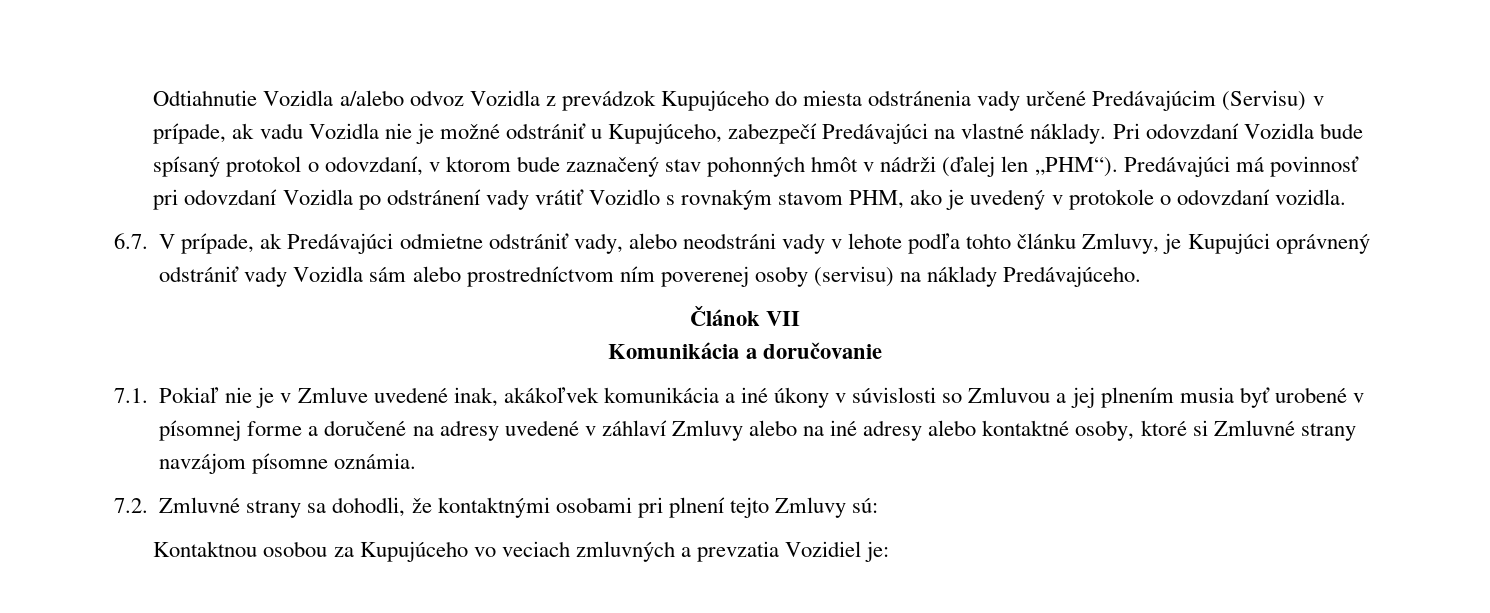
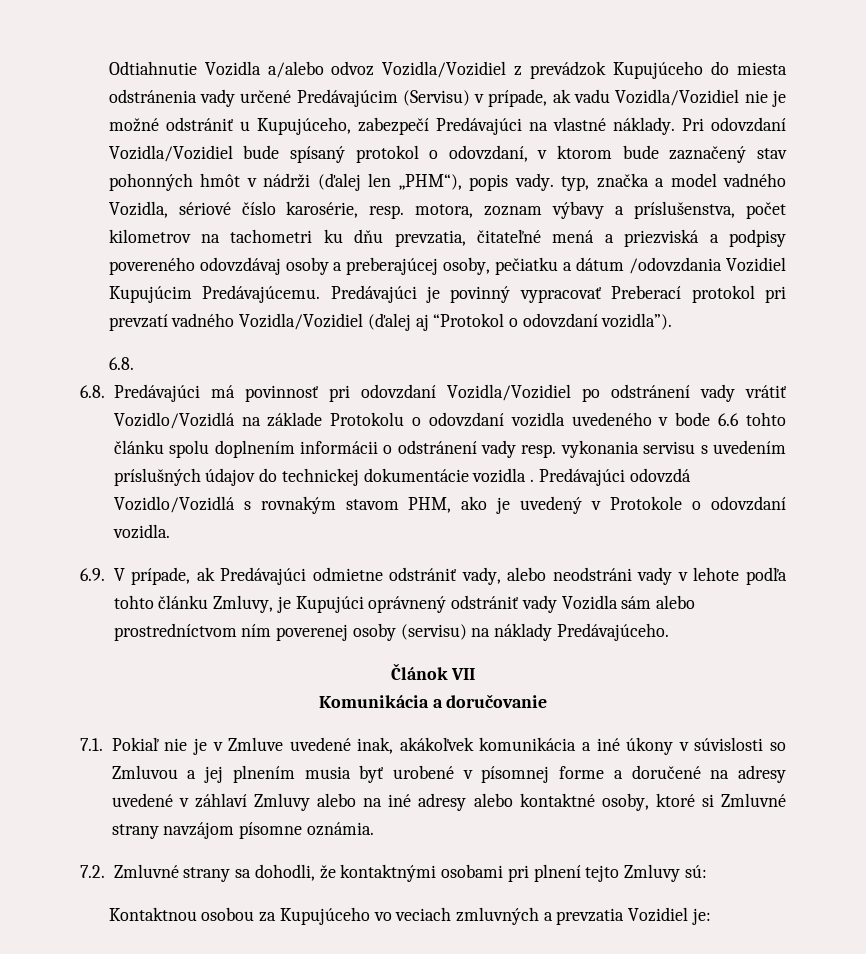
- Odtiahnutie Vozidla a/alebo odvoz Vozidla z prevádzok Kupujúceho do miesta odstránenia vady určené Predávajúcim (Servisu) v prípade, ak vadu Vozidla nie je možné odstrániť u Kupujúceho, zabezpečí Predávajúci na vlastné náklady.
+ Odtiahnutie Vozidla a/alebo odvoz Vozidla/Vozidiel z prevádzok Kupujúceho do miesta odstránenia vady určené Predávajúcim (Servisu) v prípade, ak vadu Vozidla/Vozidiel nie je možné odstrániť u Kupujúceho, zabezpečí Predávajúci na vlastné náklady.
- Pri odovzdaní Vozidla bude spísaný protokol o odovzdaní, v ktorom bude zaznačený stav pohonných hmôt v nádrži (ďalej len „PHM“). Predávajúci má povinnosť pri odovzdaní Vozidla po odstránení vady vrátiť Vozidlo s rovnakým stavom PHM, ako je uvedený v protokole o odovzdaní vozidla.
+ Pri odovzdaní Vozidla/Vozidiel bude spísaný protokol o odovzdaní, v ktorom bude zaznačený stav pohonných hmôt v nádrži (ďalej len „PHM“), popis vady. typ, značka a model vadného Vozidla, sériové číslo karosérie, resp. motora, zoznam výbavy a príslušenstva, počet kilometrov na tachometri ku dňu prevzatia, čitateľné mená a priezviská a podpisy povereného odovzdávaj osoby a preberajúcej osoby, pečiatku a dátum /odovzdania Vozidiel Kupujúcim Predávajúcemu. Predávajúci je povinný vypracovať Preberací protokol pri prevzatí vadného Vozidla/Vozidiel (ďalej aj “Protokol o odovzdaní vozidla”).
+ 6.8.
+ 6.8. Predávajúci má povinnosť pri odovzdaní Vozidla/Vozidiel po odstránení vady vrátiť Vozidlo/Vozidlá na základe Protokolu o odovzdaní vozidla uvedeného v bode 6.6 tohto článku spolu doplnením informácii o odstránení vady resp. vykonania servisu s uvedením príslušných údajov do technickej dokumentácie vozidla . Predávajúci odovzdá Vozidlo/Vozidlá s rovnakým stavom PHM, ako je uvedený v Protokole o odovzdaní vozidla.
- 6.7. V prípade, ak Predávajúci odmietne odstrániť vady, alebo neodstráni vady v lehote podľa tohto článku Zmluvy, je Kupujúci oprávnený odstrániť vady Vozidla sám alebo prostredníctvom ním poverenej osoby (servisu) na náklady Predávajúceho.
+ 6.9. V prípade, ak Predávajúci odmietne odstrániť vady, alebo neodstráni vady v lehote podľa tohto článku Zmluvy, je Kupujúci oprávnený odstrániť vady Vozidla sám alebo prostredníctvom ním poverenej osoby (servisu) na náklady Predávajúceho.

